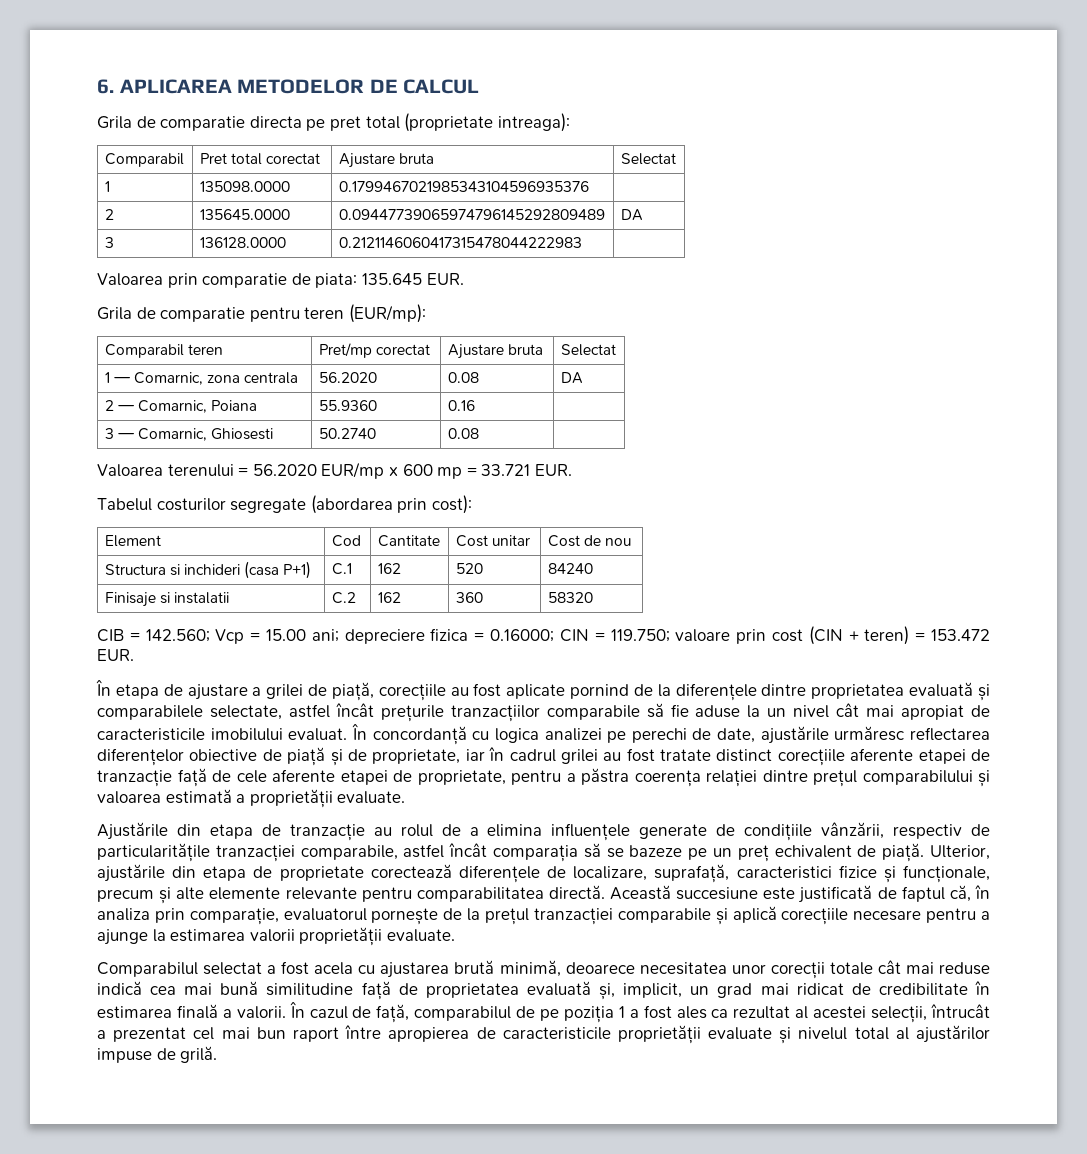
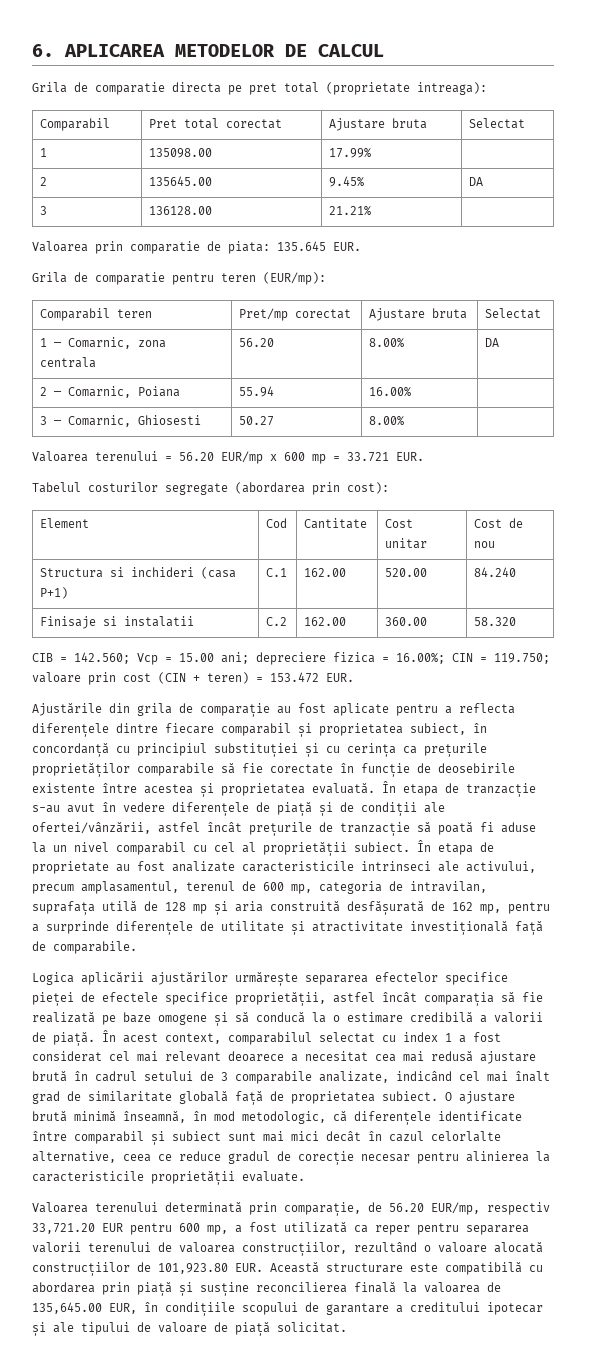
- 1 | 135098.0000 | 0.1799467021985343104596935376 |
+ 1 | 135098.00 | 17.99% |
- 2 | 135645.0000 | 0.09447739065974796145292809489 | DA
+ 2 | 135645.00 | 9.45% | DA
- 3 | 136128.0000 | 0.2121146060417315478044222983 |
+ 3 | 136128.00 | 21.21% |
- 1 — Comarnic, zona centrala | 56.2020 | 0.08 | DA
+ 1 — Comarnic, zona centrala | 56.20 | 8.00% | DA
- 2 — Comarnic, Poiana | 55.9360 | 0.16 |
+ 2 — Comarnic, Poiana | 55.94 | 16.00% |
- 3 — Comarnic, Ghiosesti | 50.2740 | 0.08 |
+ 3 — Comarnic, Ghiosesti | 50.27 | 8.00% |
- Valoarea terenului = 56.2020 EUR/mp x 600 mp = 33.721 EUR.
+ Valoarea terenului = 56.20 EUR/mp x 600 mp = 33.721 EUR.
- Structura si inchideri (casa P+1) | C.1 | 162 | 520 | 84240
+ Structura si inchideri (casa P+1) | C.1 | 162.00 | 520.00 | 84.240
- Finisaje si instalatii | C.2 | 162 | 360 | 58320
+ Finisaje si instalatii | C.2 | 162.00 | 360.00 | 58.320
- CIB = 142.560; Vcp = 15.00 ani; depreciere fizica = 0.16000; CIN = 119.750; valoare prin cost (CIN + teren) = 153.472 EUR.
+ CIB = 142.560; Vcp = 15.00 ani; depreciere fizica = 16.00%; CIN = 119.750; valoare prin cost (CIN + teren) = 153.472 EUR.
- În etapa de ajustare a grilei de piață, corecțiile au fost aplicate pornind de la diferențele dintre proprietatea evaluată și comparabilele selectate, astfel încât prețurile tranzacțiilor comparabile să fie aduse la un nivel cât mai apropiat de caracteristicile imobilului evaluat. În concordanță cu logica analizei pe perechi de date, ajustările urmăresc reflectarea diferențelor obiective de piață și de proprietate, iar în cadrul grilei au fost tratate distinct corecțiile aferente etapei de tranzacție față de cele aferente etapei de proprietate, pentru a păstra coerența relației dintre prețul comparabilului și valoarea estimată a proprietății evaluate.
- Ajustările din etapa de tranzacție au rolul de a elimina influențele generate de condițiile vânzării, respectiv de particularitățile tranzacției comparabile, astfel încât comparația să se bazeze pe un preț echivalent de piață. Ulterior, ajustările din etapa de proprietate corectează diferențele de localizare, suprafață, caracteristici fizice și funcționale, precum și alte elemente relevante pentru comparabilitatea directă. Această succesiune este justificată de faptul că, în analiza prin comparație, evaluatorul pornește de la prețul tranzacției comparabile și aplică corecțiile necesare pentru a ajunge la estimarea valorii proprietății evaluate.
- Comparabilul selectat a fost acela cu ajustarea brută minimă, deoarece necesitatea unor corecții totale cât mai reduse indică cea mai bună similitudine față de proprietatea evaluată și, implicit, un grad mai ridicat de credibilitate în estimarea finală a valorii. În cazul de față, comparabilul de pe poziția 1 a fost ales ca rezultat al acestei selecții, întrucât a prezentat cel mai bun raport între apropierea de caracteristicile proprietății evaluate și nivelul total al ajustărilor impuse de grilă.
+ Ajustările din grila de comparație au fost aplicate pentru a reflecta diferențele dintre fiecare comparabil și proprietatea subiect, în concordanță cu principiul substituției și cu cerința ca prețurile proprietăților comparabile să fie corectate în funcție de deosebirile existente între acestea și proprietatea evaluată. În etapa de tranzacție s-au avut în vedere diferențele de piață și de condiții ale ofertei/vânzării, astfel încât prețurile de tranzacție să poată fi aduse la un nivel comparabil cu cel al proprietății subiect. În etapa de proprietate au fost analizate caracteristicile intrinseci ale activului, precum amplasamentul, terenul de 600 mp, categoria de intravilan, suprafața utilă de 128 mp și aria construită desfășurată de 162 mp, pentru a surprinde diferențele de utilitate și atractivitate investițională față de comparabile.
+ Logica aplicării ajustărilor urmărește separarea efectelor specifice pieței de efectele specifice proprietății, astfel încât comparația să fie realizată pe baze omogene și să conducă la o estimare credibilă a valorii de piață. În acest context, comparabilul selectat cu index 1 a fost considerat cel mai relevant deoarece a necesitat cea mai redusă ajustare brută în cadrul setului de 3 comparabile analizate, indicând cel mai înalt grad de similaritate globală față de proprietatea subiect. O ajustare brută minimă înseamnă, în mod metodologic, că diferențele identificate între comparabil și subiect sunt mai mici decât în cazul celorlalte alternative, ceea ce reduce gradul de corecție necesar pentru alinierea la caracteristicile proprietății evaluate.
+ Valoarea terenului determinată prin comparație, de 56.20 EUR/mp, respectiv 33,721.20 EUR pentru 600 mp, a fost utilizată ca reper pentru separarea valorii terenului de valoarea construcțiilor, rezultând o valoare alocată construcțiilor de 101,923.80 EUR. Această structurare este compatibilă cu abordarea prin piață și susține reconcilierea finală la valoarea de 135,645.00 EUR, în condițiile scopului de garantare a creditului ipotecar și ale tipului de valoare de piață solicitat.

